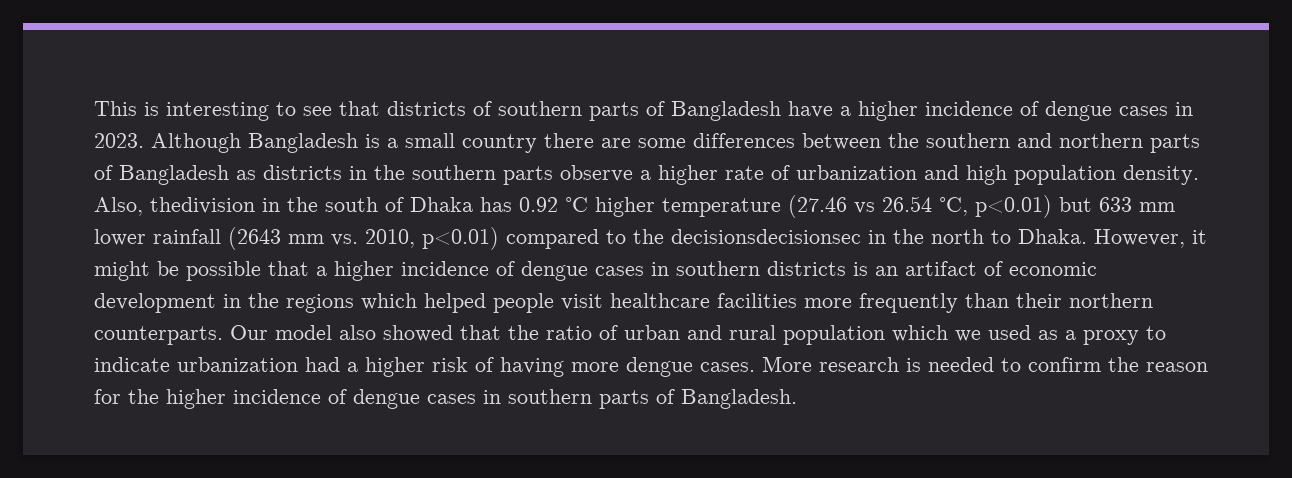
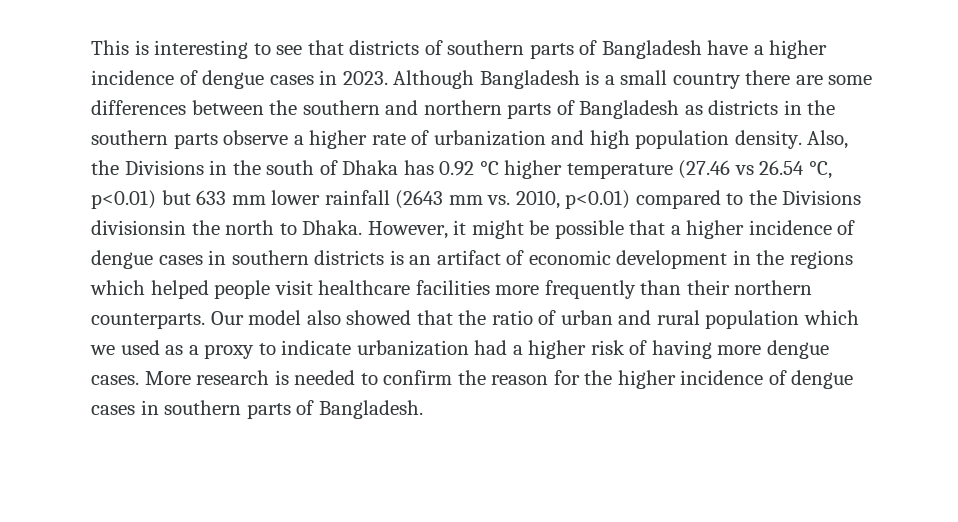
- Also, thedivision in the south of Dhaka has 0.92 °C higher temperature (27.46 vs 26.54 °C, p<0.01) but 633 mm lower rainfall (2643 mm vs. 2010, p<0.01) compared to the decisionsdecisionsec in the north to Dhaka.
+ Also, the Divisions in the south of Dhaka has 0.92 °C higher temperature (27.46 vs 26.54 °C, p<0.01) but 633 mm lower rainfall (2643 mm vs. 2010, p<0.01) compared to the Divisions divisionsin the north to Dhaka.

